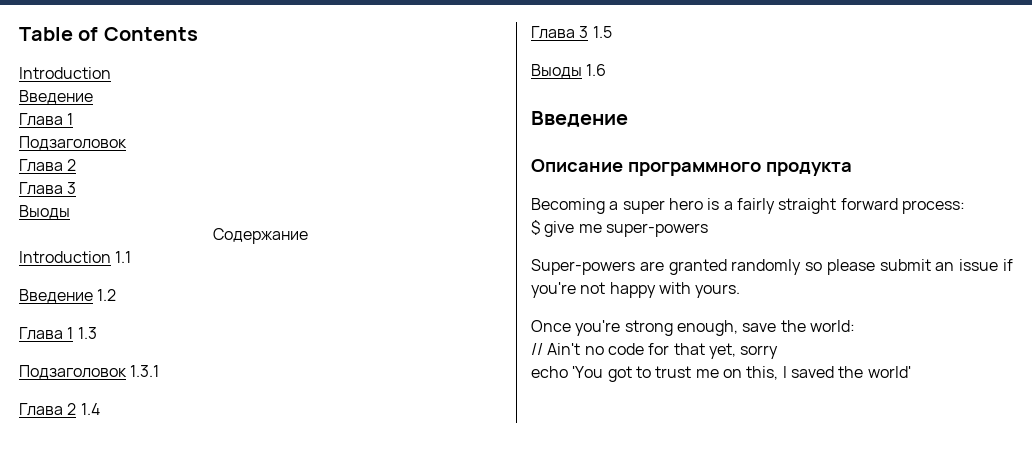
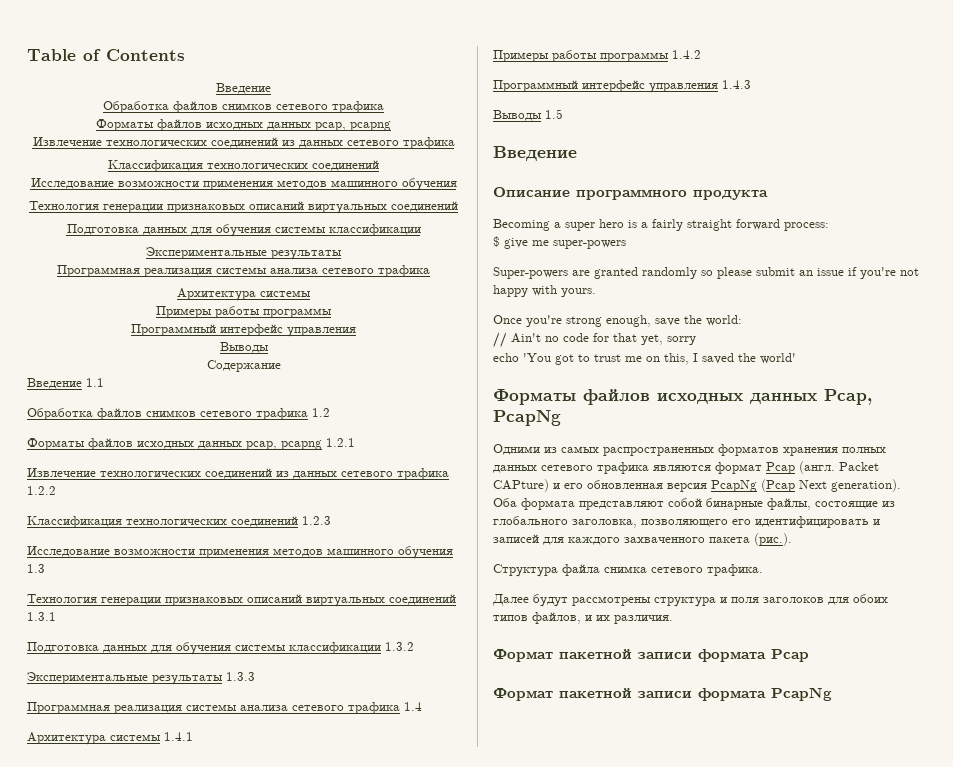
  Table of Contents
- Introduction
  Введение
- Глава 1
- Подзаголовок
- Глава 2
- Глава 3
- Выоды
+ Обработка файлов снимков сетевого трафика
+ Форматы файлов исходных данных pcap, pcapng
+ Извлечение технологических соединений из данных сетевого трафика
+ Классификация технологических соединений
+ Исследование возможности применения методов машинного обучения
+ Технология генерации признаковых описаний виртуальных соединений
+ Подготовка данных для обучения системы классификации
+ Экспериментальные результаты
+ Программная реализация системы анализа сетевого трафика
+ Архитектура системы
+ Примеры работы программы
+ Программный интерфейс управления
+ Выводы
- Introduction 1.1
+ Введение 1.1
- Введение 1.2
- Глава 1 1.3
- Подзаголовок 1.3.1
- Глава 2 1.4
- Глава 3 1.5
+ Обработка файлов снимков сетевого трафика 1.2
+ Форматы файлов исходных данных pcap, pcapng 1.2.1
+ Извлечение технологических соединений из данных сетевого трафика 1.2.2
+ Классификация технологических соединений 1.2.3
+ Исследование возможности применения методов машинного обучения 1.3
+ Технология генерации признаковых описаний виртуальных соединений 1.3.1
+ Подготовка данных для обучения системы классификации 1.3.2
+ Экспериментальные результаты 1.3.3
+ Программная реализация системы анализа сетевого трафика 1.4
+ Архитектура системы 1.4.1
+ Примеры работы программы 1.4.2
+ Программный интерфейс управления 1.4.3
+ Выводы 1.5
- Выоды 1.6
+ Форматы файлов исходных данных Pcap, PcapNg
+ Одними из самых распространенных форматов хранения полных данных сетевого трафика являются формат Pcap (англ. Packet CAPture) и его обновленная версия PcapNg (Pcap Next generation). Оба формата представляют собой бинарные файлы, состоящие из глобального заголовка, позволяющего его идентифицировать и записей для каждого захваченного пакета (рис.).
+ Структура файла снимка сетевого трафика.
+ Далее будут рассмотрены структура и поля заголоков для обоих типов файлов, и их различия.
+ Формат пакетной записи формата Pcap
+ Формат пакетной записи формата PcapNg

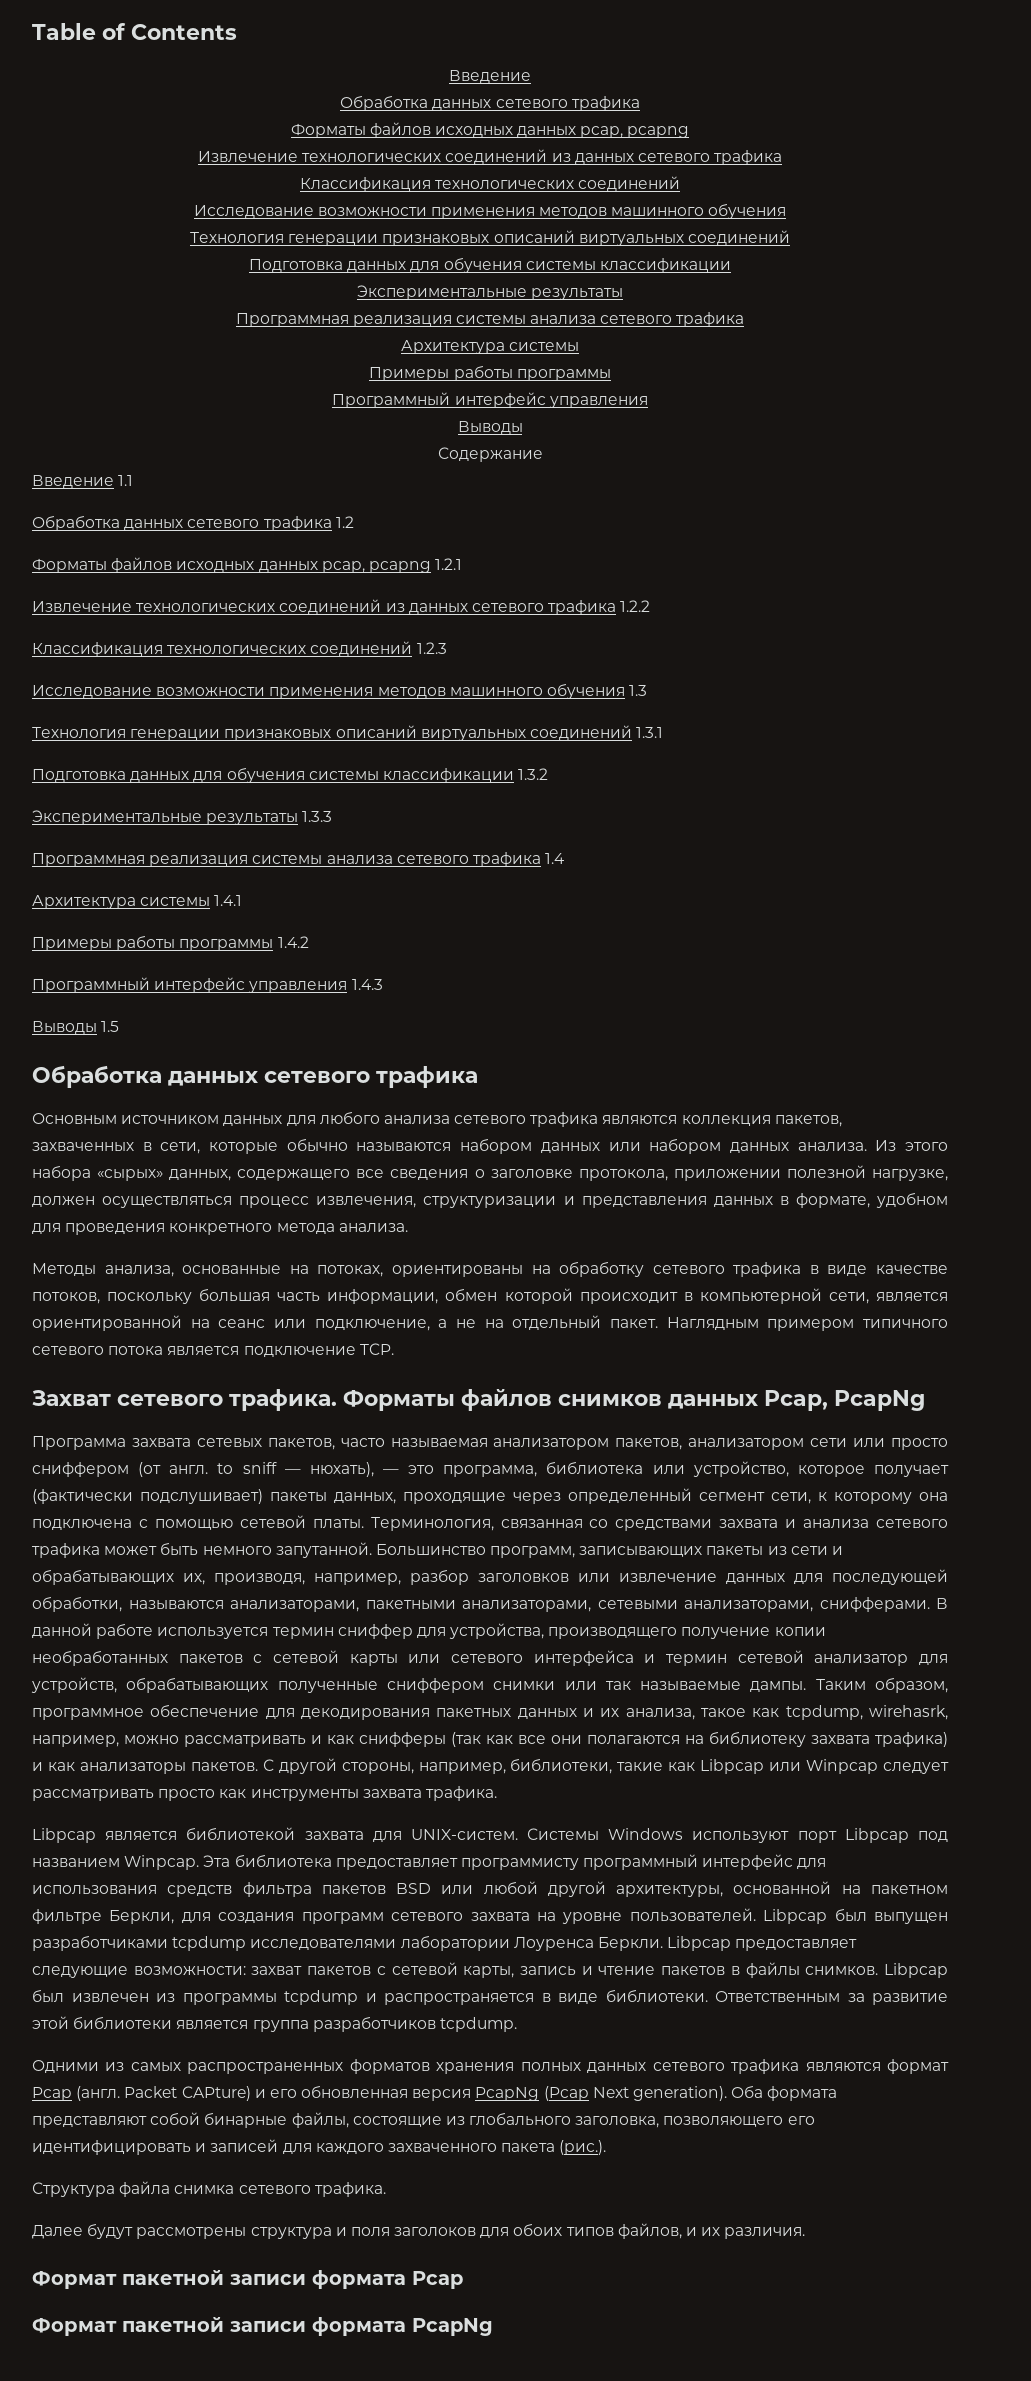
  Table of Contents
  Введение
- Обработка файлов снимков сетевого трафика
+ Обработка данных сетевого трафика
- Обработка файлов снимков сетевого трафика 1.2
+ Обработка данных сетевого трафика 1.2
  Выводы 1.5
- Введение
- Описание программного продукта
- Becoming a super hero is a fairly straight forward process:
- $ give me super-powers
- Super-powers are granted randomly so please submit an issue if you're not happy with yours.
- Once you're strong enough, save the world:
- // Ain't no code for that yet, sorry
- echo 'You got to trust me on this, I saved the world'
- Форматы файлов исходных данных Pcap, PcapNg
+ Обработка данных сетевого трафика
+ Основным источником данных для любого анализа сетевого трафика являются коллекция пакетов, захваченных в сети, которые обычно называются набором данных или набором данных анализа. Из этого набора «сырых» данных, содержащего все сведения о заголовке протокола, приложении полезной нагрузке, должен осуществляться процесс извлечения, структуризации и представления данных в формате, удобном для проведения конкретного метода анализа.
+ Методы анализа, основанные на потоках, ориентированы на обработку сетевого трафика в виде качестве потоков, поскольку большая часть информации, обмен которой происходит в компьютерной сети, является ориентированной на сеанс или подключение, а не на отдельный пакет. Наглядным примером типичного сетевого потока является подключение TCP.
+ Захват сетевого трафика. Форматы файлов снимков данных Pcap, PcapNg
+ Программа захвата сетевых пакетов, часто называемая анализатором пакетов, анализатором сети или просто сниффером (от англ. to sniff — нюхать), — это программа, библиотека или устройство, которое получает (фактически подслушивает) пакеты данных, проходящие через определенный сегмент сети, к которому она подключена с помощью сетевой платы. Терминология, связанная со средствами захвата и анализа сетевого трафика может быть немного запутанной. Большинство программ, записывающих пакеты из сети и обрабатывающих их, производя, например, разбор заголовков или извлечение данных для последующей обработки, называются анализаторами, пакетными анализаторами, сетевыми анализаторами, снифферами. В данной работе используется термин сниффер для устройства, производящего получение копии необработанных пакетов с сетевой карты или сетевого интерфейса и термин сетевой анализатор для устройств, обрабатывающих полученные сниффером снимки или так называемые дампы. Таким образом, программное обеспечение для декодирования пакетных данных и их анализа, такое как tcpdump, wirehasrk, например, можно рассматривать и как снифферы (так как все они полагаются на библиотеку захвата трафика) и как анализаторы пакетов. С другой стороны, например, библиотеки, такие как Libpcap или Winpcap следует рассматривать просто как инструменты захвата трафика.
+ Libpcap является библиотекой захвата для UNIX-систем. Системы Windows используют порт Libpcap под названием Winpcap. Эта библиотека предоставляет программисту программный интерфейс для использования средств фильтра пакетов BSD или любой другой архитектуры, основанной на пакетном фильтре Беркли, для создания программ сетевого захвата на уровне пользователей. Libpcap был выпущен разработчиками tcpdump исследователями лаборатории Лоуренса Беркли. Libpcap предоставляет следующие возможности: захват пакетов с сетевой карты, запись и чтение пакетов в файлы снимков. Libpcap был извлечен из программы tcpdump и распространяется в виде библиотеки. Ответственным за развитие этой библиотеки является группа разработчиков tcpdump.

